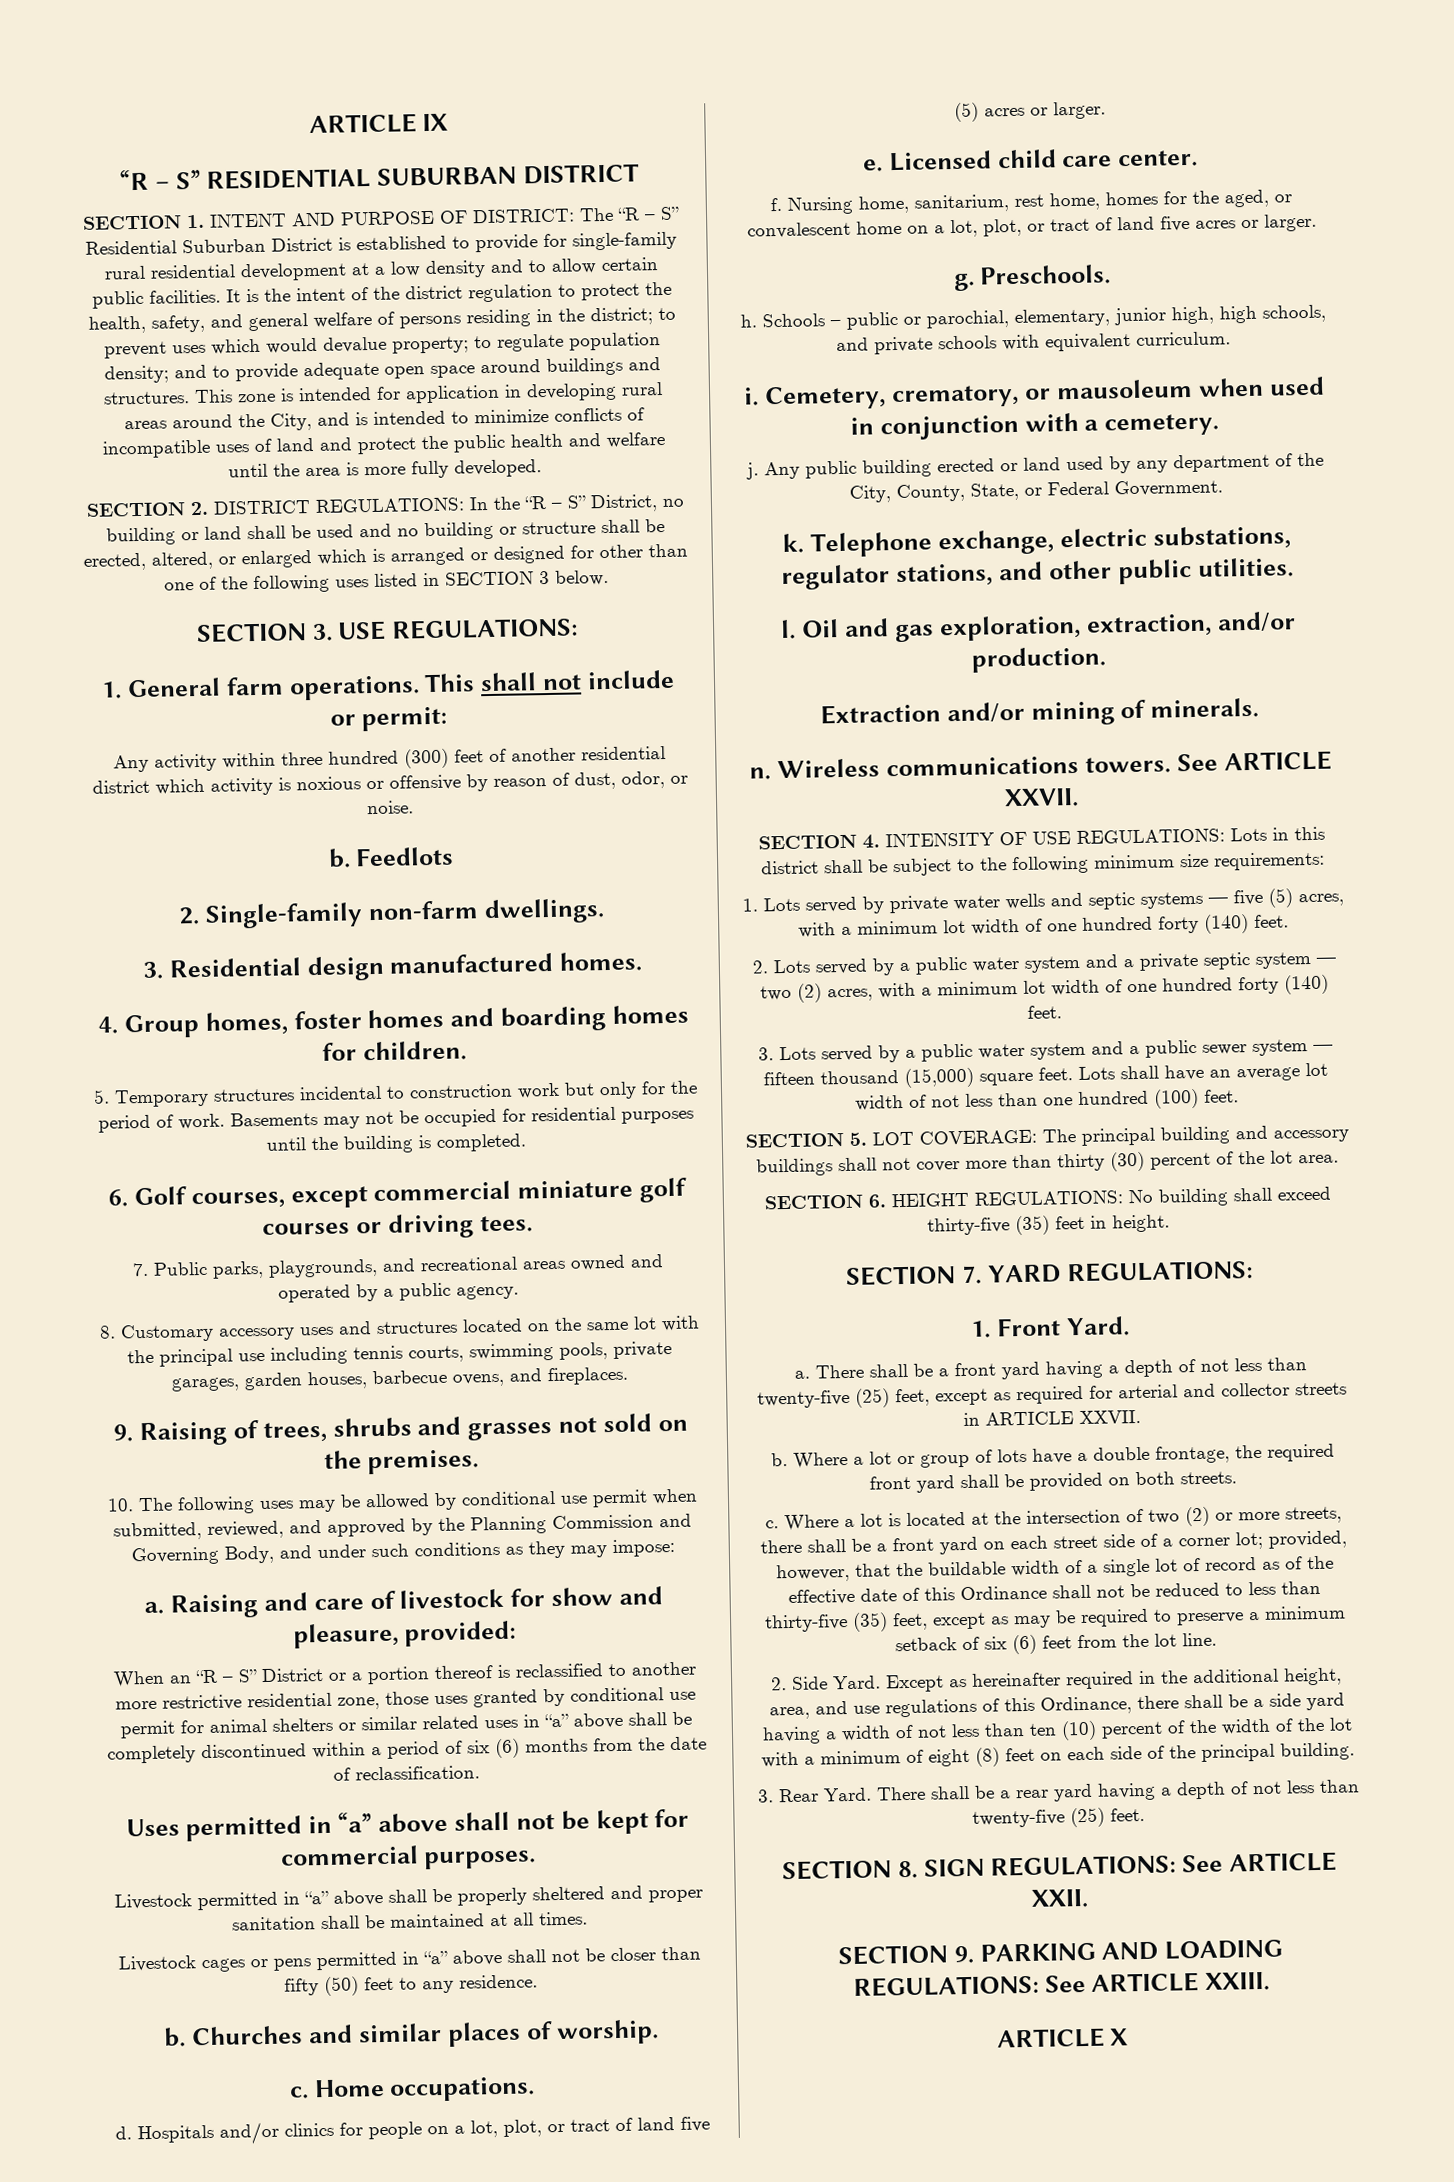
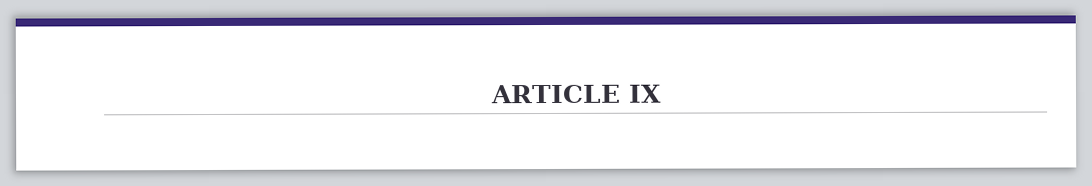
- “R – S” RESIDENTIAL SUBURBAN DISTRICT
- SECTION 1. INTENT AND PURPOSE OF DISTRICT: The “R – S” Residential Suburban District is established to provide for single-family rural residential development at a low density and to allow certain public facilities. It is the intent of the district regulation to protect the health, safety, and general welfare of persons residing in the district; to prevent uses which would devalue property; to regulate population density; and to provide adequate open space around buildings and structures. This zone is intended for application in developing rural areas around the City, and is intended to minimize conflicts of incompatible uses of land and protect the public health and welfare until the area is more fully developed.
- SECTION 2. DISTRICT REGULATIONS: In the “R – S” District, no building or land shall be used and no building or structure shall be erected, altered, or enlarged which is arranged or designed for other than one of the following uses listed in SECTION 3 below.
- SECTION 3. USE REGULATIONS:
- 1. General farm operations. This shall not include or permit:
- Any activity within three hundred (300) feet of another residential district which activity is noxious or offensive by reason of dust, odor, or noise.
- b. Feedlots
- 2. Single-family non-farm dwellings.
- 3. Residential design manufactured homes.
- 4. Group homes, foster homes and boarding homes for children.
- 5. Temporary structures incidental to construction work but only for the period of work. Basements may not be occupied for residential purposes until the building is completed.
- 6. Golf courses, except commercial miniature golf courses or driving tees.
- 7. Public parks, playgrounds, and recreational areas owned and operated by a public agency.
- 8. Customary accessory uses and structures located on the same lot with the principal use including tennis courts, swimming pools, private garages, garden houses, barbecue ovens, and fireplaces.
- 9. Raising of trees, shrubs and grasses not sold on the premises.
- 10. The following uses may be allowed by conditional use permit when submitted, reviewed, and approved by the Planning Commission and Governing Body, and under such conditions as they may impose:
- a. Raising and care of livestock for show and pleasure, provided:
- When an “R – S” District or a portion thereof is reclassified to another more restrictive residential zone, those uses granted by conditional use permit for animal shelters or similar related uses in “a” above shall be completely discontinued within a period of six (6) months from the date of reclassification.
- Uses permitted in “a” above shall not be kept for commercial purposes.
- Livestock permitted in “a” above shall be properly sheltered and proper sanitation shall be maintained at all times.
- Livestock cages or pens permitted in “a” above shall not be closer than fifty (50) feet to any residence.
- b. Churches and similar places of worship.
- c. Home occupations.
- d. Hospitals and/or clinics for people on a lot, plot, or tract of land five (5) acres or larger.
- e. Licensed child care center.
- f. Nursing home, sanitarium, rest home, homes for the aged, or convalescent home on a lot, plot, or tract of land five acres or larger.
- g. Preschools.
- h. Schools – public or parochial, elementary, junior high, high schools, and private schools with equivalent curriculum.
- i. Cemetery, crematory, or mausoleum when used in conjunction with a cemetery.
- j. Any public building erected or land used by any department of the City, County, State, or Federal Government.
- k. Telephone exchange, electric substations, regulator stations, and other public utilities.
- l. Oil and gas exploration, extraction, and/or production.
- Extraction and/or mining of minerals.
- n. Wireless communications towers. See ARTICLE XXVII.
- SECTION 4. INTENSITY OF USE REGULATIONS: Lots in this district shall be subject to the following minimum size requirements:
- 1. Lots served by private water wells and septic systems — five (5) acres, with a minimum lot width of one hundred forty (140) feet.
- 2. Lots served by a public water system and a private septic system — two (2) acres, with a minimum lot width of one hundred forty (140) feet.
- 3. Lots served by a public water system and a public sewer system — fifteen thousand (15,000) square feet. Lots shall have an average lot width of not less than one hundred (100) feet.
- SECTION 5. LOT COVERAGE: The principal building and accessory buildings shall not cover more than thirty (30) percent of the lot area.
- SECTION 6. HEIGHT REGULATIONS: No building shall exceed thirty-five (35) feet in height.
- SECTION 7. YARD REGULATIONS:
- 1. Front Yard.
- a. There shall be a front yard having a depth of not less than twenty-five (25) feet, except as required for arterial and collector streets in ARTICLE XXVII.
- b. Where a lot or group of lots have a double frontage, the required front yard shall be provided on both streets.
- c. Where a lot is located at the intersection of two (2) or more streets, there shall be a front yard on each street side of a corner lot; provided, however, that the buildable width of a single lot of record as of the effective date of this Ordinance shall not be reduced to less than thirty-five (35) feet, except as may be required to preserve a minimum setback of six (6) feet from the lot line.
- 2. Side Yard. Except as hereinafter required in the additional height, area, and use regulations of this Ordinance, there shall be a side yard having a width of not less than ten (10) percent of the width of the lot with a minimum of eight (8) feet on each side of the principal building.
- 3. Rear Yard. There shall be a rear yard having a depth of not less than twenty-five (25) feet.
- SECTION 8. SIGN REGULATIONS: See ARTICLE XXII.
- SECTION 9. PARKING AND LOADING REGULATIONS: See ARTICLE XXIII.
- ARTICLE X

